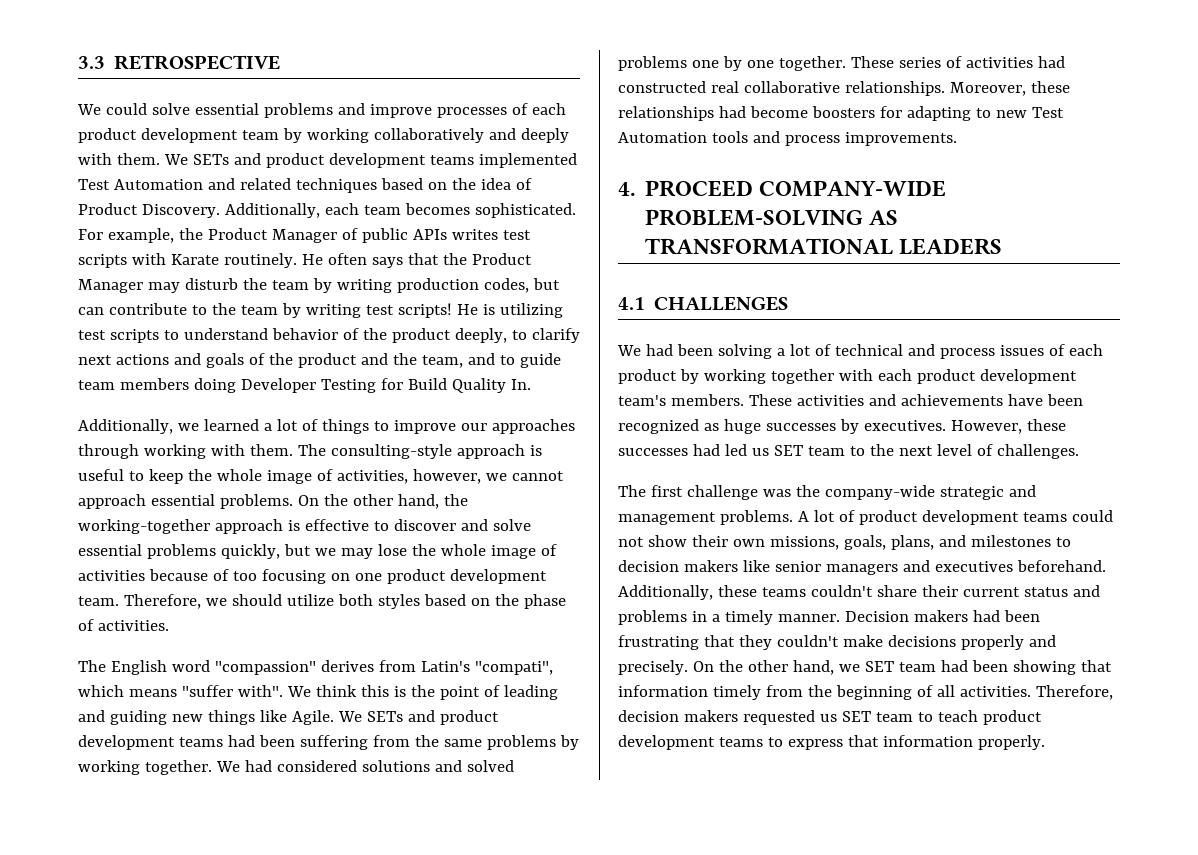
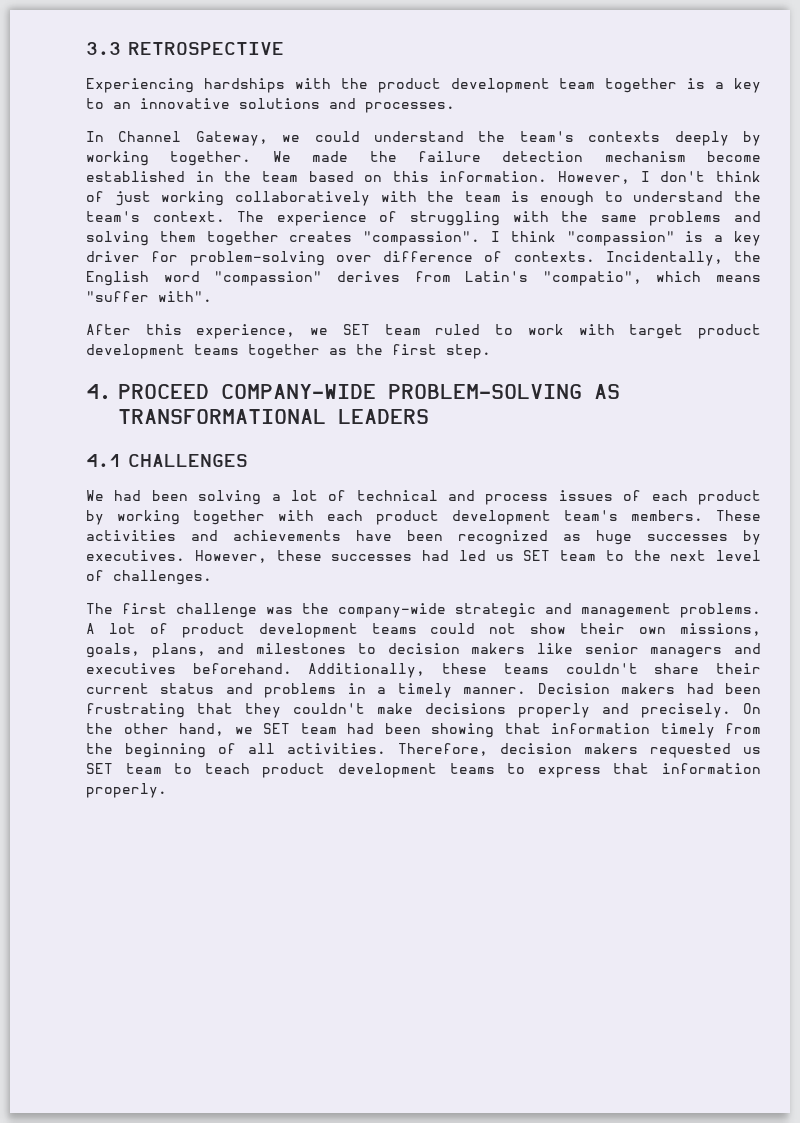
- We could solve essential problems and improve processes of each product development team by working collaboratively and deeply with them. We SETs and product development teams implemented Test Automation and related techniques based on the idea of Product Discovery. Additionally, each team becomes sophisticated. For example, the Product Manager of public APIs writes test scripts with Karate routinely. He often says that the Product Manager may disturb the team by writing production codes, but can contribute to the team by writing test scripts! He is utilizing test scripts to understand behavior of the product deeply, to clarify next actions and goals of the product and the team, and to guide team members doing Developer Testing for Build Quality In.
- Additionally, we learned a lot of things to improve our approaches through working with them. The consulting-style approach is useful to keep the whole image of activities, however, we cannot approach essential problems. On the other hand, the working-together approach is effective to discover and solve essential problems quickly, but we may lose the whole image of activities because of too focusing on one product development team. Therefore, we should utilize both styles based on the phase of activities.
- The English word "compassion" derives from Latin's "compati", which means "suffer with". We think this is the point of leading and guiding new things like Agile. We SETs and product development teams had been suffering from the same problems by working together. We had considered solutions and solved problems one by one together. These series of activities had constructed real collaborative relationships. Moreover, these relationships had become boosters for adapting to new Test Automation tools and process improvements.
+ Experiencing hardships with the product development team together is a key to an innovative solutions and processes.
+ In Channel Gateway, we could understand the team's contexts deeply by working together. We made the failure detection mechanism become established in the team based on this information. However, I don't think of just working collaboratively with the team is enough to understand the team's context. The experience of struggling with the same problems and solving them together creates "compassion". I think "compassion" is a key driver for problem-solving over difference of contexts. Incidentally, the English word "compassion" derives from Latin's "compatio", which means "suffer with".
+ After this experience, we SET team ruled to work with target product development teams together as the first step.

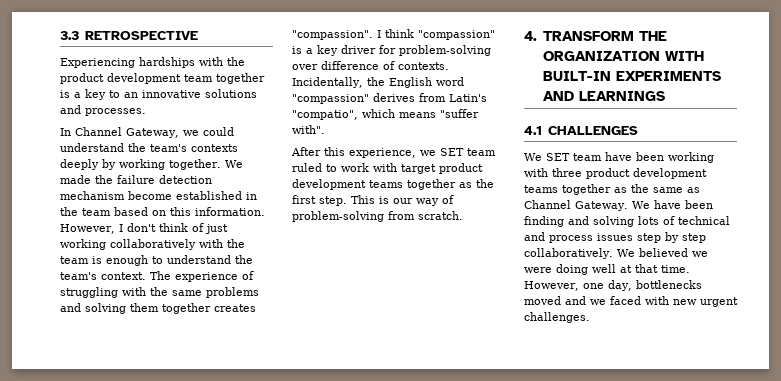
- After this experience, we SET team ruled to work with target product development teams together as the first step.
- 4. PROCEED COMPANY-WIDE PROBLEM-SOLVING AS TRANSFORMATIONAL LEADERS
+ After this experience, we SET team ruled to work with target product development teams together as the first step. This is our way of problem-solving from scratch.
+ 4. TRANSFORM THE ORGANIZATION WITH BUILT-IN EXPERIMENTS AND LEARNINGS
  4.1 CHALLENGES
- We had been solving a lot of technical and process issues of each product by working together with each product development team's members. These activities and achievements have been recognized as huge successes by executives. However, these successes had led us SET team to the next level of challenges.
- The first challenge was the company-wide strategic and management problems. A lot of product development teams could not show their own missions, goals, plans, and milestones to decision makers like senior managers and executives beforehand. Additionally, these teams couldn't share their current status and problems in a timely manner. Decision makers had been frustrating that they couldn't make decisions properly and precisely. On the other hand, we SET team had been showing that information timely from the beginning of all activities. Therefore, decision makers requested us SET team to teach product development teams to express that information properly.
+ We SET team have been working with three product development teams together as the same as Channel Gateway. We have been finding and solving lots of technical and process issues step by step collaboratively. We believed we were doing well at that time. However, one day, bottlenecks moved and we faced with new urgent challenges.

